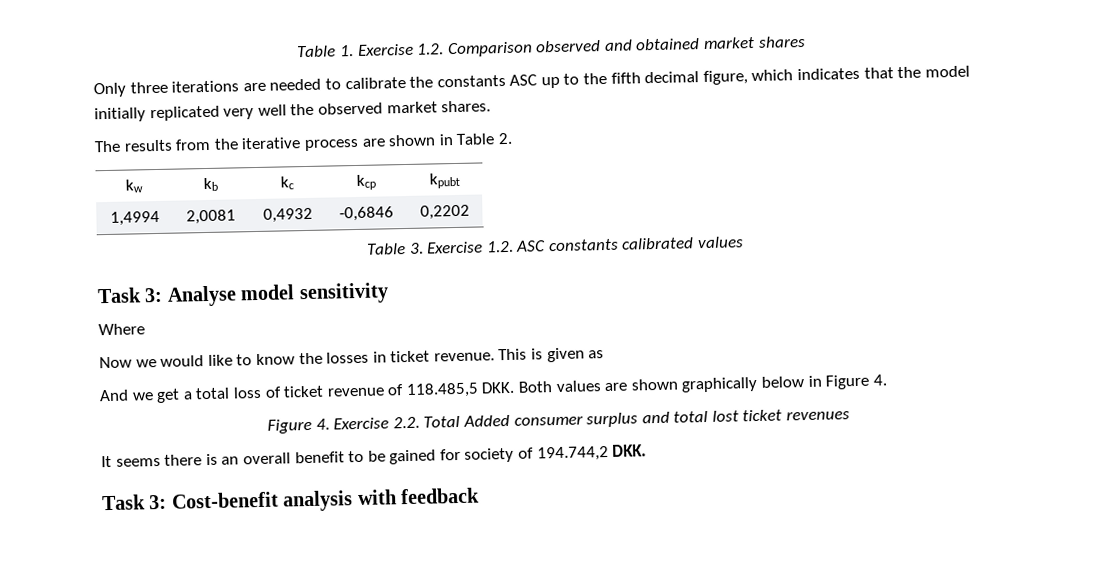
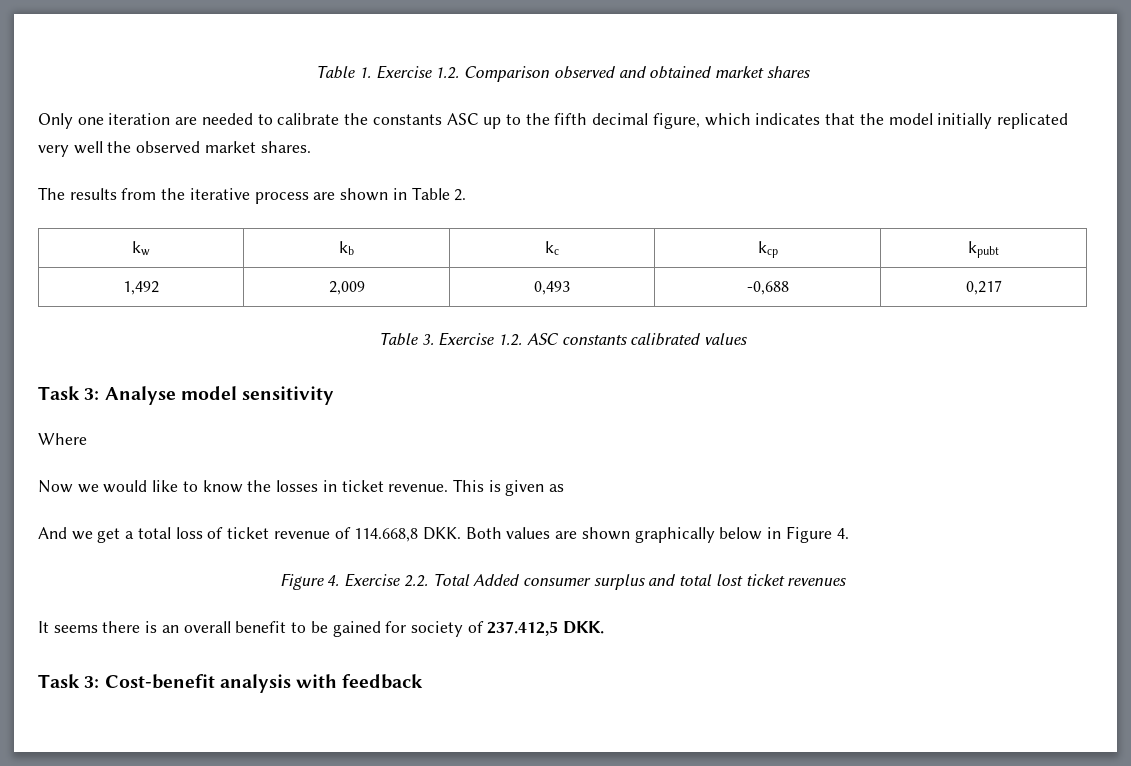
- Only three iterations are needed to calibrate the constants ASC up to the fifth decimal figure, which indicates that the model initially replicated very well the observed market shares.
+ Only one iteration are needed to calibrate the constants ASC up to the fifth decimal figure, which indicates that the model initially replicated very well the observed market shares.
- 1,4994 | 2,0081 | 0,4932 | -0,6846 | 0,2202
+ 1,492 | 2,009 | 0,493 | -0,688 | 0,217
- And we get a total loss of ticket revenue of 118.485,5 DKK. Both values are shown graphically below in Figure 4.
+ And we get a total loss of ticket revenue of 114.668,8 DKK. Both values are shown graphically below in Figure 4.
- It seems there is an overall benefit to be gained for society of 194.744,2 DKK.
+ It seems there is an overall benefit to be gained for society of 237.412,5 DKK.

